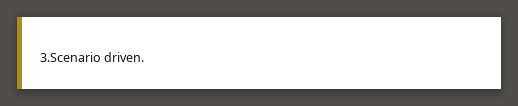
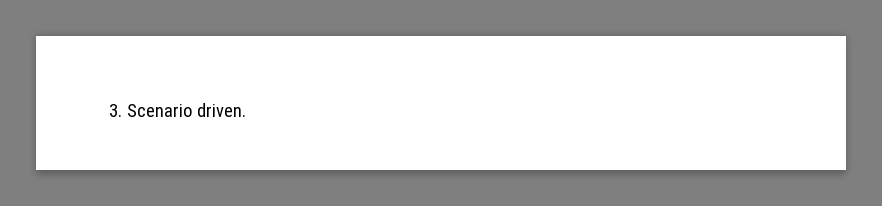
- 3.Scenario driven.
+ 3. Scenario driven.

